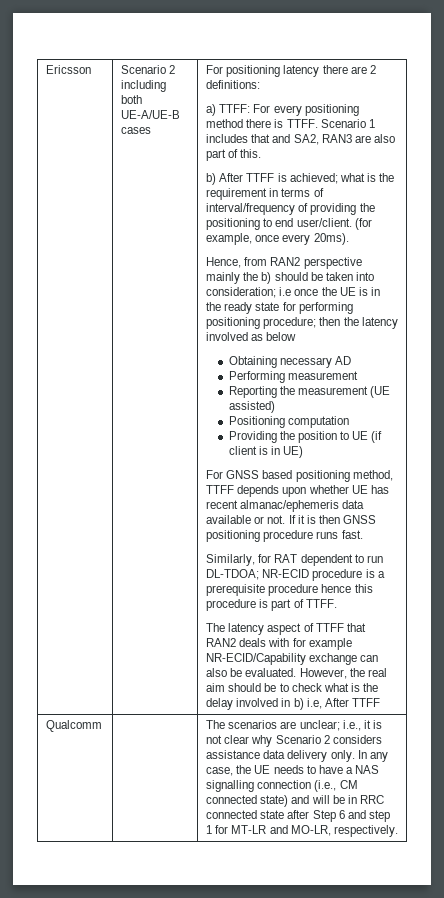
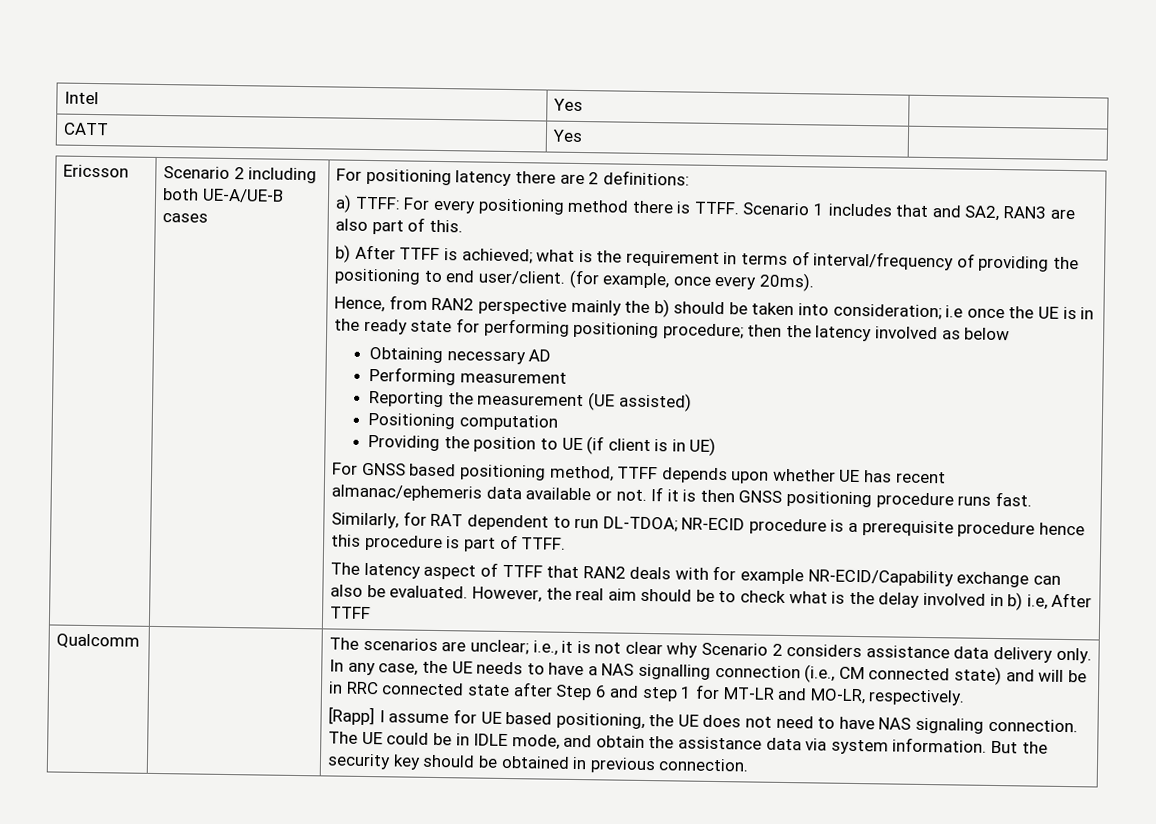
+ Intel | Yes |
+ CATT | Yes |
+ [Rapp] I assume for UE based positioning, the UE does not need to have NAS signaling connection. The UE could be in IDLE mode, and obtain the assistance data via system information. But the security key should be obtained in previous connection.

